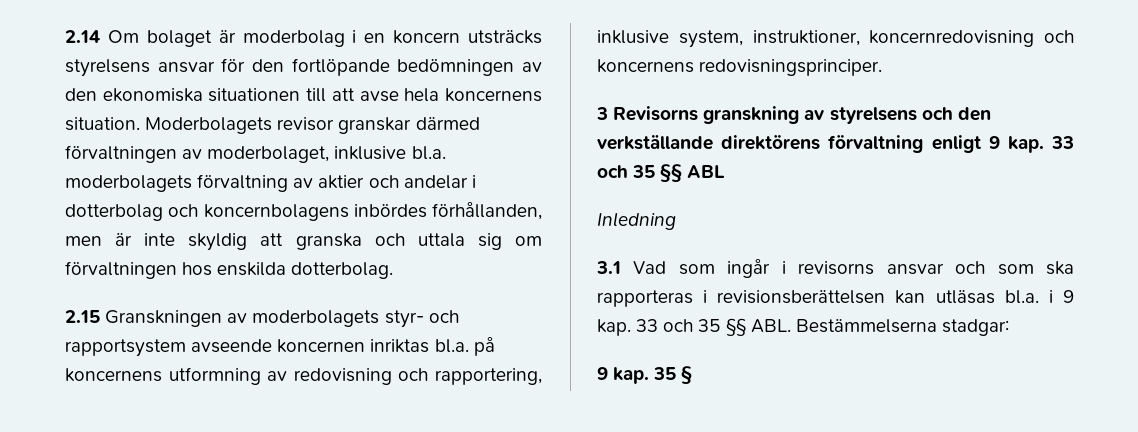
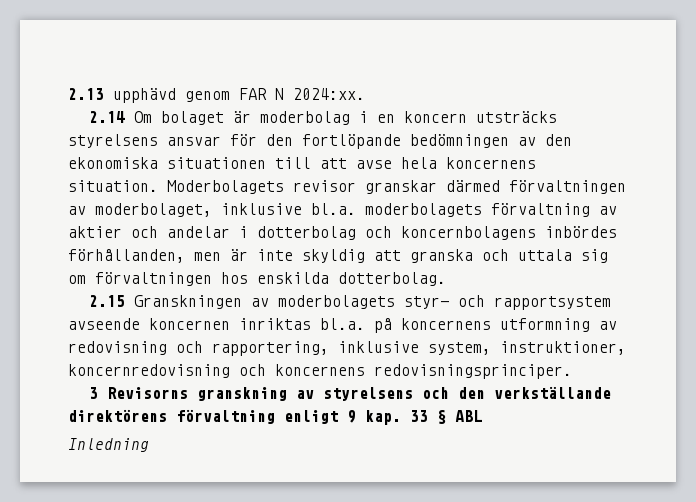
+ 2.13 upphävd genom FAR N 2024:xx.
- 3 Revisorns granskning av styrelsens och den verkställande direktörens förvaltning enligt 9 kap. 33 och 35 §§ ABL
+ 3 Revisorns granskning av styrelsens och den verkställande direktörens förvaltning enligt 9 kap. 33 § ABL
- 3.1 Vad som ingår i revisorns ansvar och som ska rapporteras i revisionsberättelsen kan utläsas bl.a. i 9 kap. 33 och 35 §§ ABL. Bestämmelserna stadgar:
- 9 kap. 35 §

